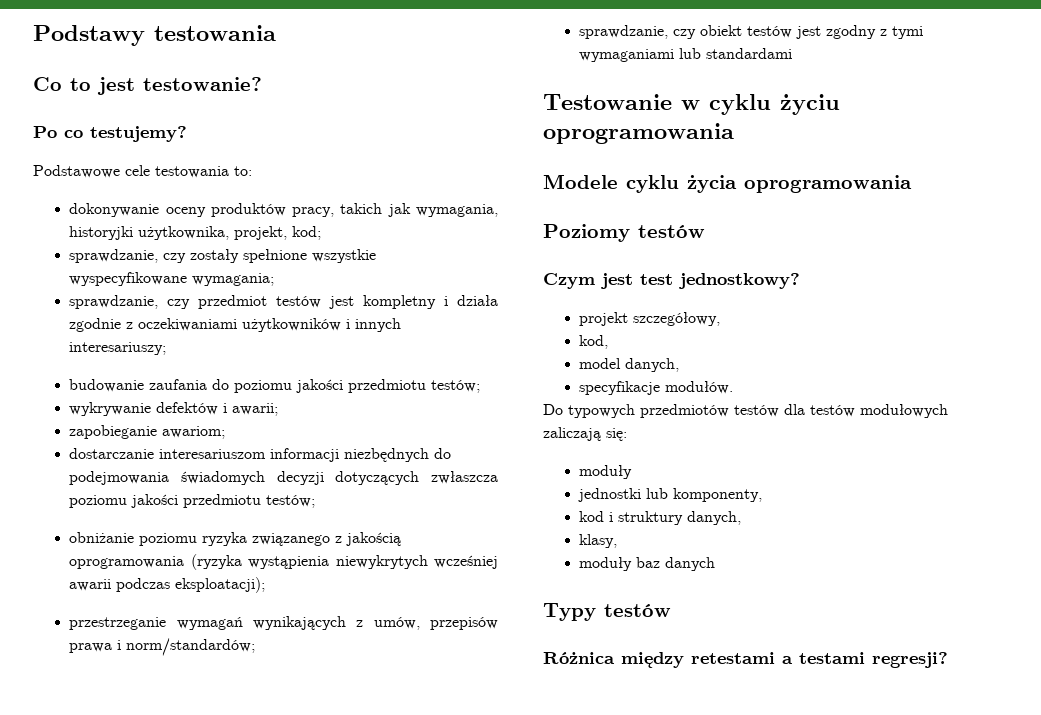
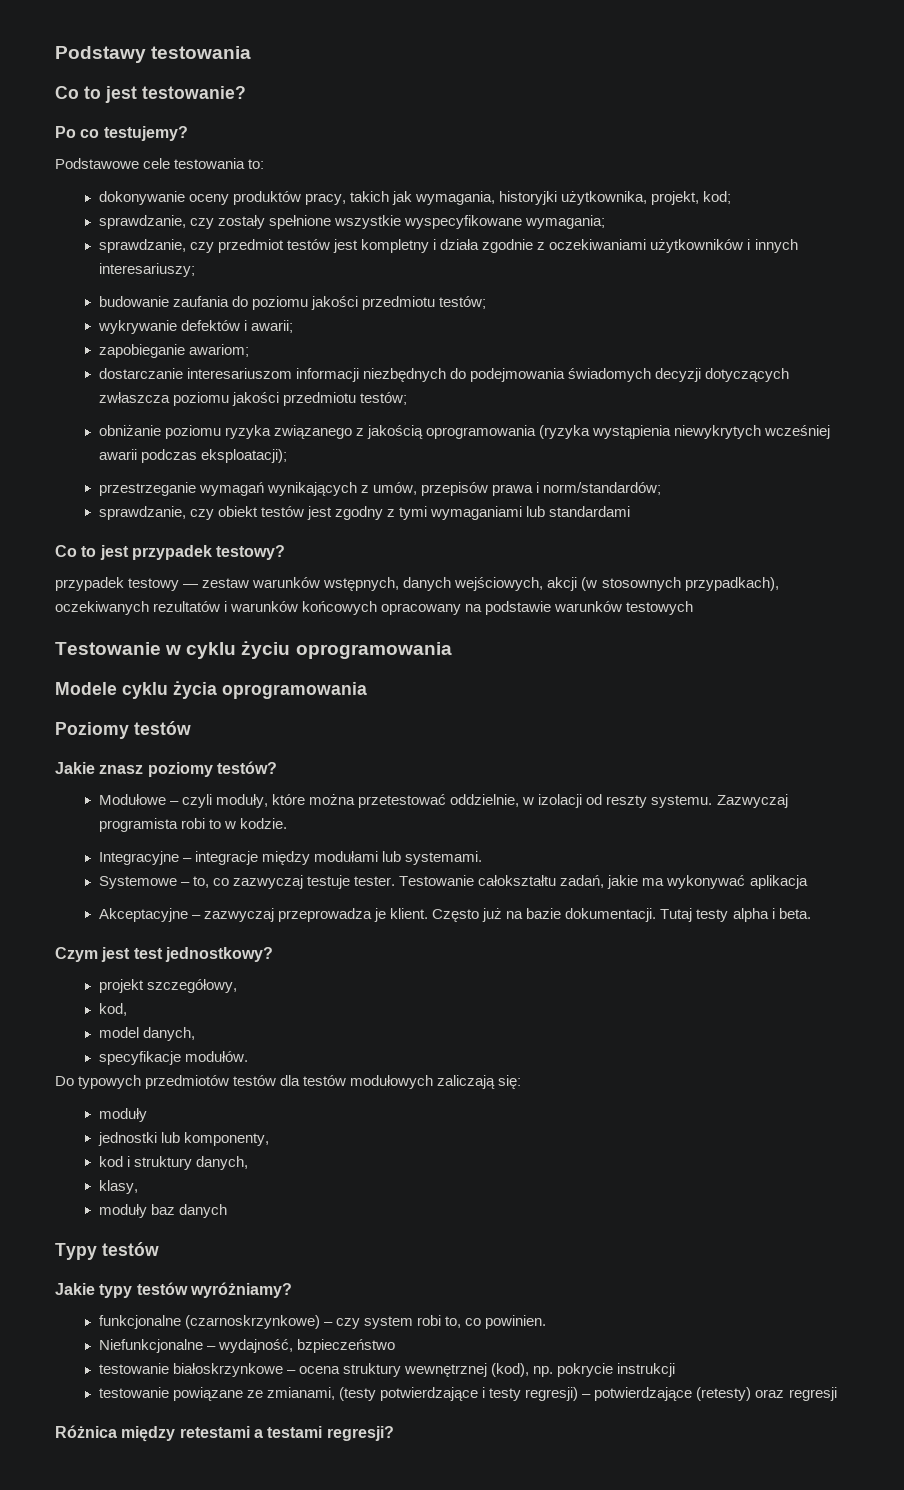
+ Co to jest przypadek testowy?
+ przypadek testowy — zestaw warunków wstępnych, danych wejściowych, akcji (w stosownych przypadkach), oczekiwanych rezultatów i warunków końcowych opracowany na podstawie warunków testowych
+ Jakie znasz poziomy testów?
+ Modułowe – czyli moduły, które można przetestować oddzielnie, w izolacji od reszty systemu. Zazwyczaj programista robi to w kodzie.
+ Integracyjne – integracje między modułami lub systemami.
+ Systemowe – to, co zazwyczaj testuje tester. Testowanie całokształtu zadań, jakie ma wykonywać aplikacja
+ Akceptacyjne – zazwyczaj przeprowadza je klient. Często już na bazie dokumentacji. Tutaj testy alpha i beta.
+ Jakie typy testów wyróżniamy?
+ funkcjonalne (czarnoskrzynkowe) – czy system robi to, co powinien.
+ Niefunkcjonalne – wydajność, bzpieczeństwo
+ testowanie białoskrzynkowe – ocena struktury wewnętrznej (kod), np. pokrycie instrukcji
+ testowanie powiązane ze zmianami, (testy potwierdzające i testy regresji) – potwierdzające (retesty) oraz regresji

